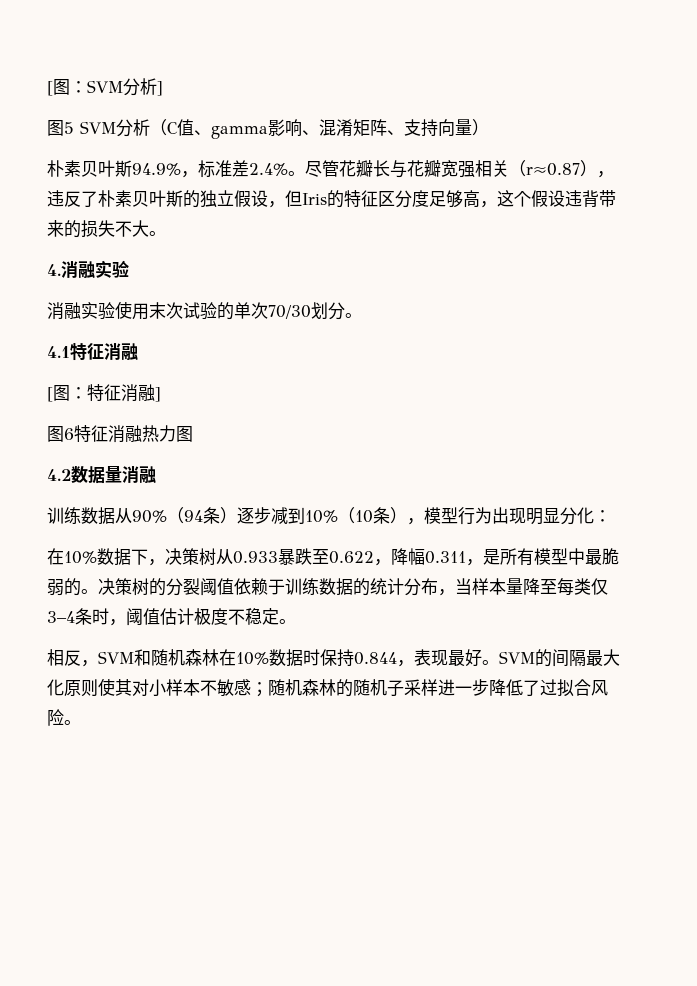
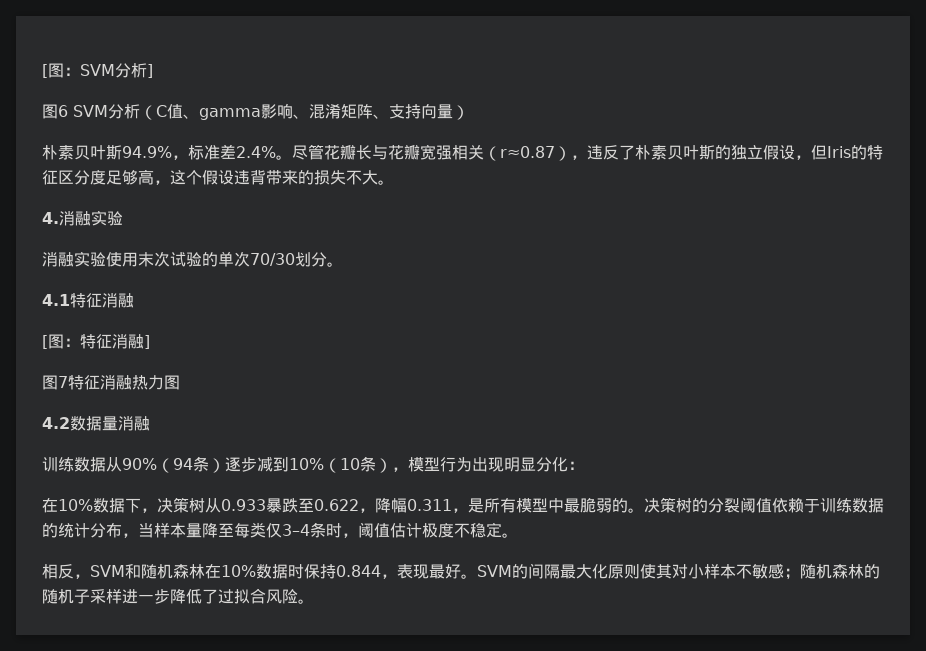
- 图5 SVM分析（C值、gamma影响、混淆矩阵、支持向量）
+ 图6 SVM分析（C值、gamma影响、混淆矩阵、支持向量）
- 图6特征消融热力图
+ 图7特征消融热力图

